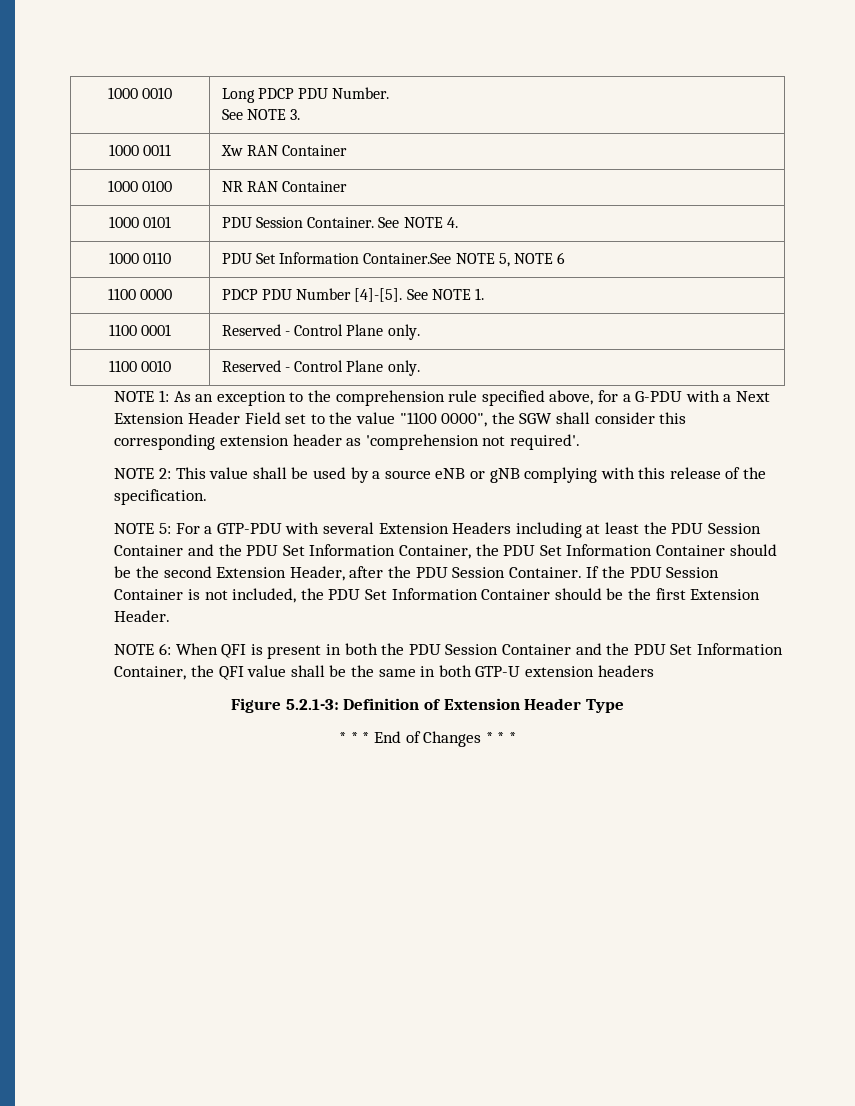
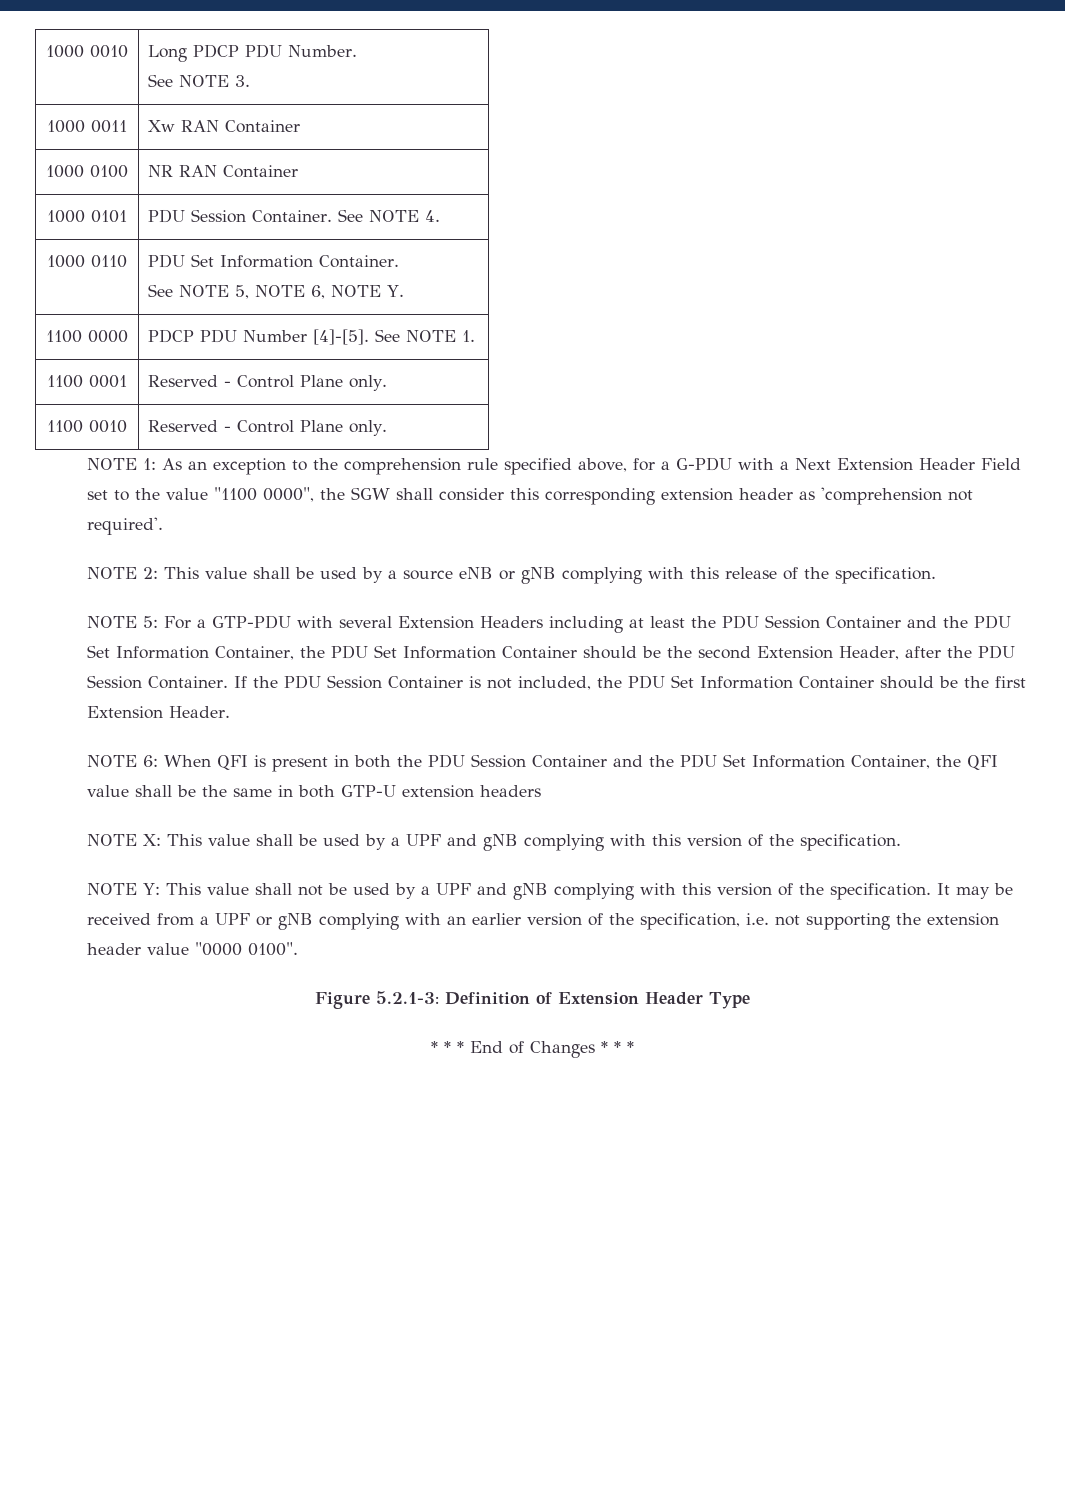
- 1000 0110 | PDU Set Information Container.See NOTE 5, NOTE 6
+ 1000 0110 | PDU Set Information Container.
+ See NOTE 5, NOTE 6, NOTE Y.
+ NOTE X: This value shall be used by a UPF and gNB complying with this version of the specification.
+ NOTE Y: This value shall not be used by a UPF and gNB complying with this version of the specification. It may be received from a UPF or gNB complying with an earlier version of the specification, i.e. not supporting the extension header value "0000 0100".

